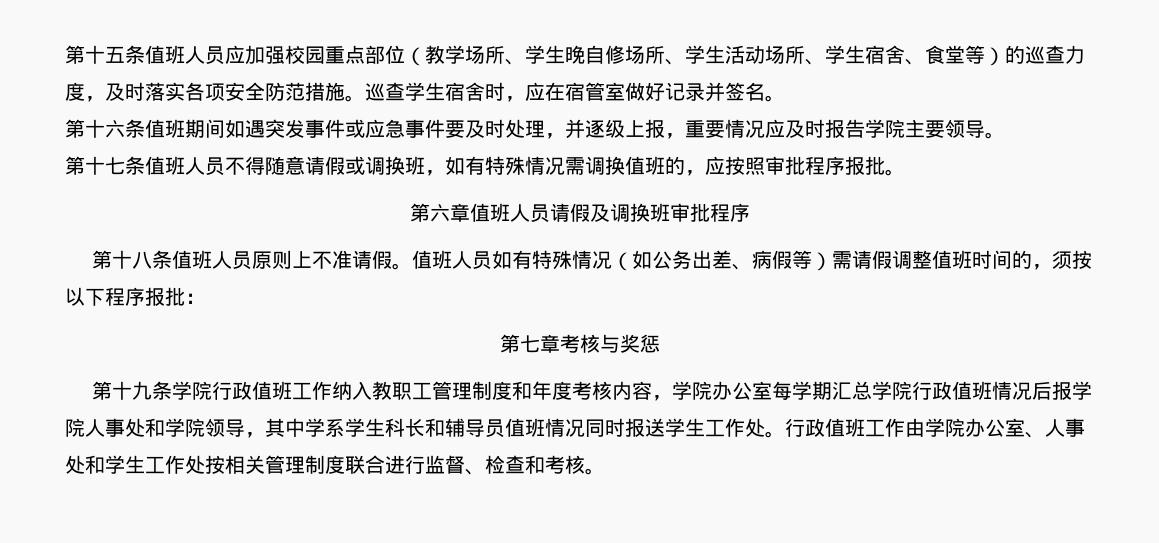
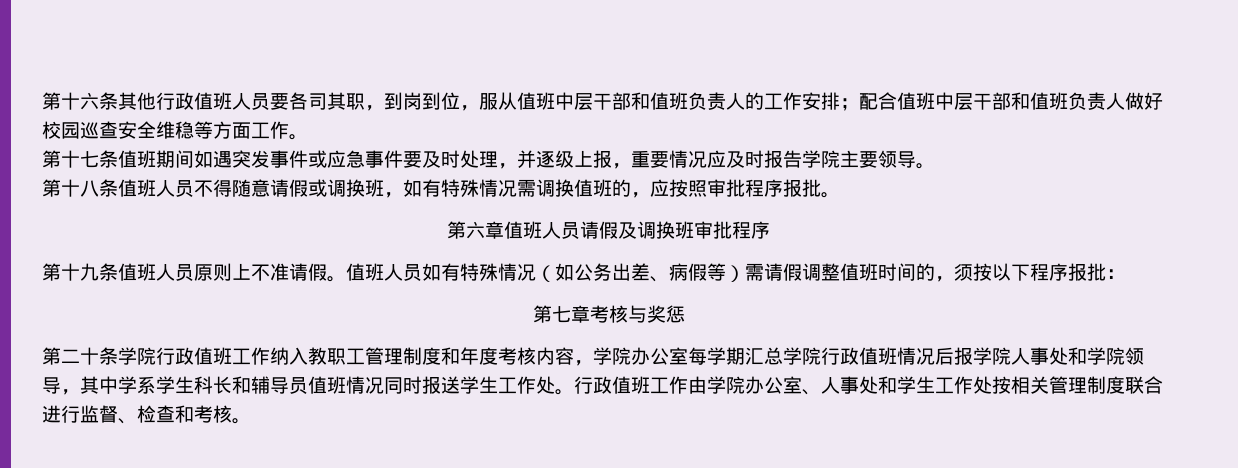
- 第十五条值班人员应加强校园重点部位（教学场所、学生晚自修场所、学生活动场所、学生宿舍、食堂等）的巡查力度，及时落实各项安全防范措施。巡查学生宿舍时，应在宿管室做好记录并签名。
- 第十六条值班期间如遇突发事件或应急事件要及时处理，并逐级上报，重要情况应及时报告学院主要领导。
+ 第十六条其他行政值班人员要各司其职，到岗到位，服从值班中层干部和值班负责人的工作安排；配合值班中层干部和值班负责人做好校园巡查安全维稳等方面工作。
+ 第十七条值班期间如遇突发事件或应急事件要及时处理，并逐级上报，重要情况应及时报告学院主要领导。
- 第十七条值班人员不得随意请假或调换班，如有特殊情况需调换值班的，应按照审批程序报批。
+ 第十八条值班人员不得随意请假或调换班，如有特殊情况需调换值班的，应按照审批程序报批。
- 第十八条值班人员原则上不准请假。
+ 第十九条值班人员原则上不准请假。
- 第十九条学院行政值班工作纳入教职工管理制度和年度考核内容，学院办公室每学期汇总学院行政值班情况后报学院人事处和学院领导，其中学系学生科长和辅导员值班情况同时报送学生工作处。
+ 第二十条学院行政值班工作纳入教职工管理制度和年度考核内容，学院办公室每学期汇总学院行政值班情况后报学院人事处和学院领导，其中学系学生科长和辅导员值班情况同时报送学生工作处。

